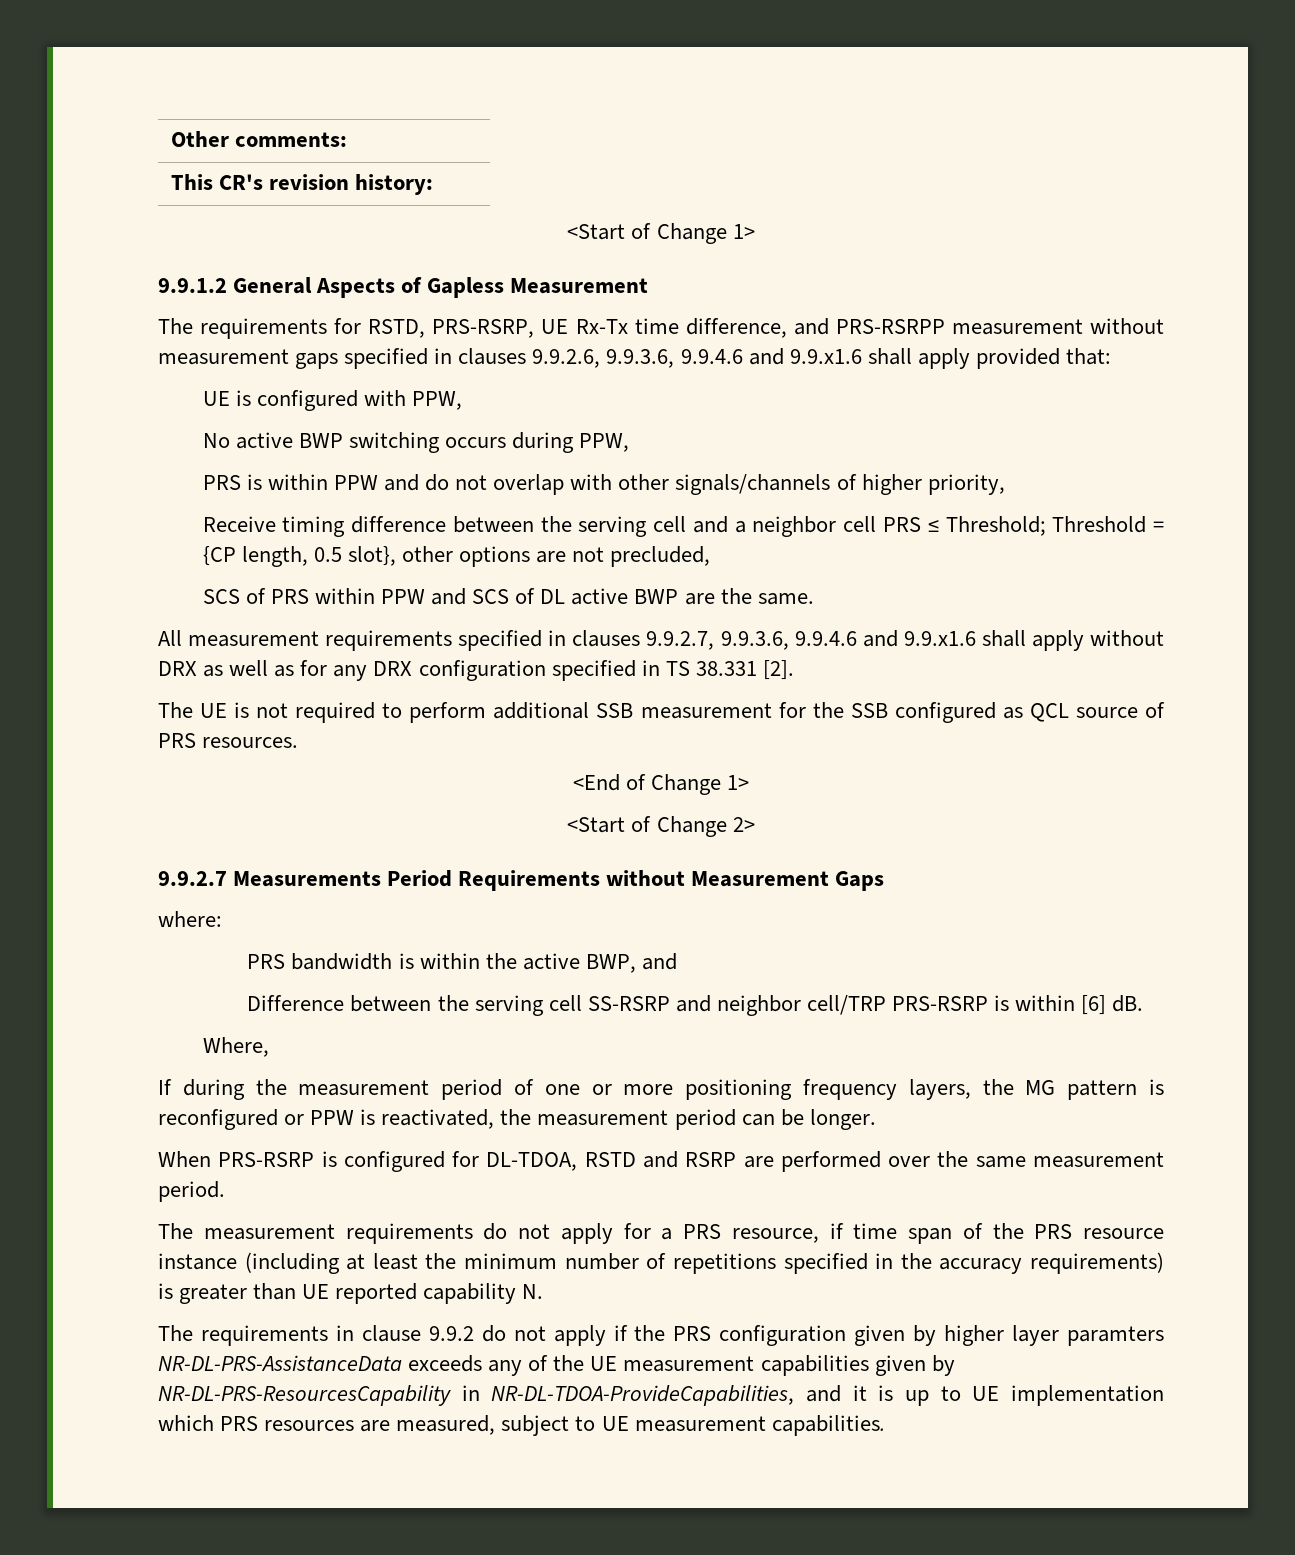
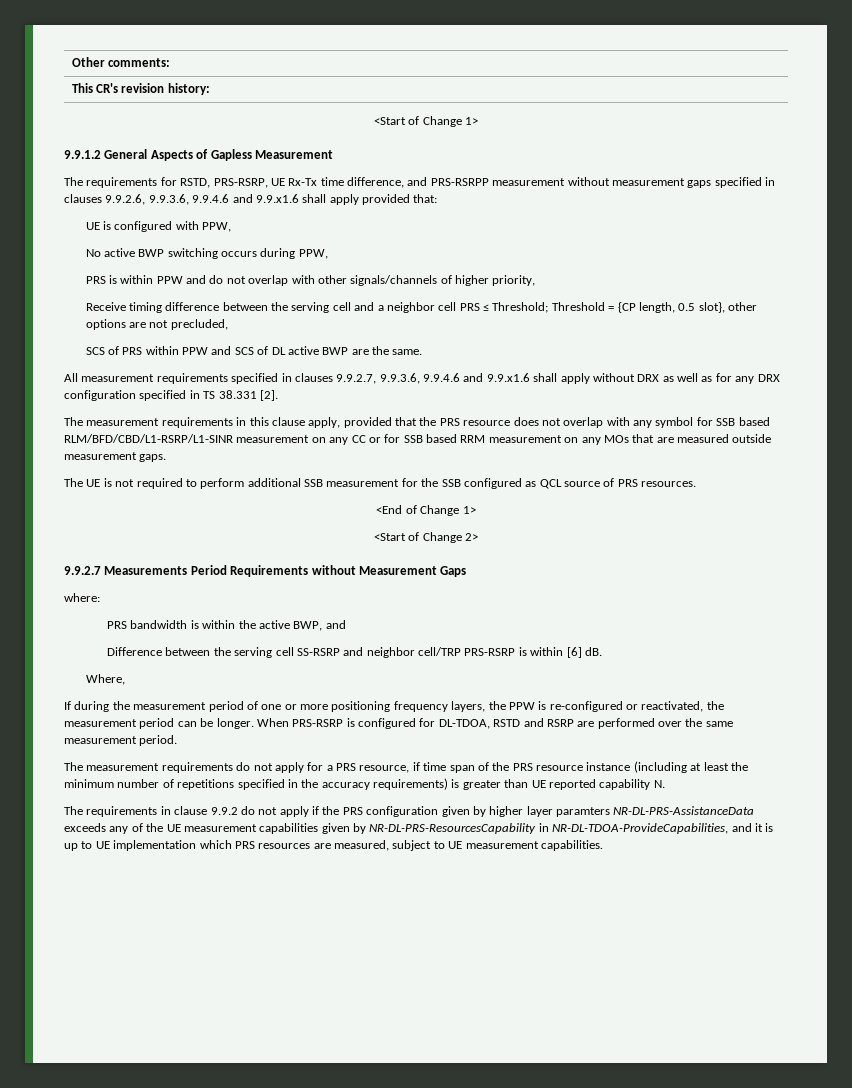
+ The measurement requirements in this clause apply, provided that the PRS resource does not overlap with any symbol for SSB based RLM/BFD/CBD/L1-RSRP/L1-SINR measurement on any CC or for SSB based RRM measurement on any MOs that are measured outside measurement gaps.
- If during the measurement period of one or more positioning frequency layers, the MG pattern is reconfigured or PPW is reactivated, the measurement period can be longer.
- When PRS-RSRP is configured for DL-TDOA, RSTD and RSRP are performed over the same measurement period.
+ If during the measurement period of one or more positioning frequency layers, the PPW is re-configured or reactivated, the measurement period can be longer. When PRS-RSRP is configured for DL-TDOA, RSTD and RSRP are performed over the same measurement period.

